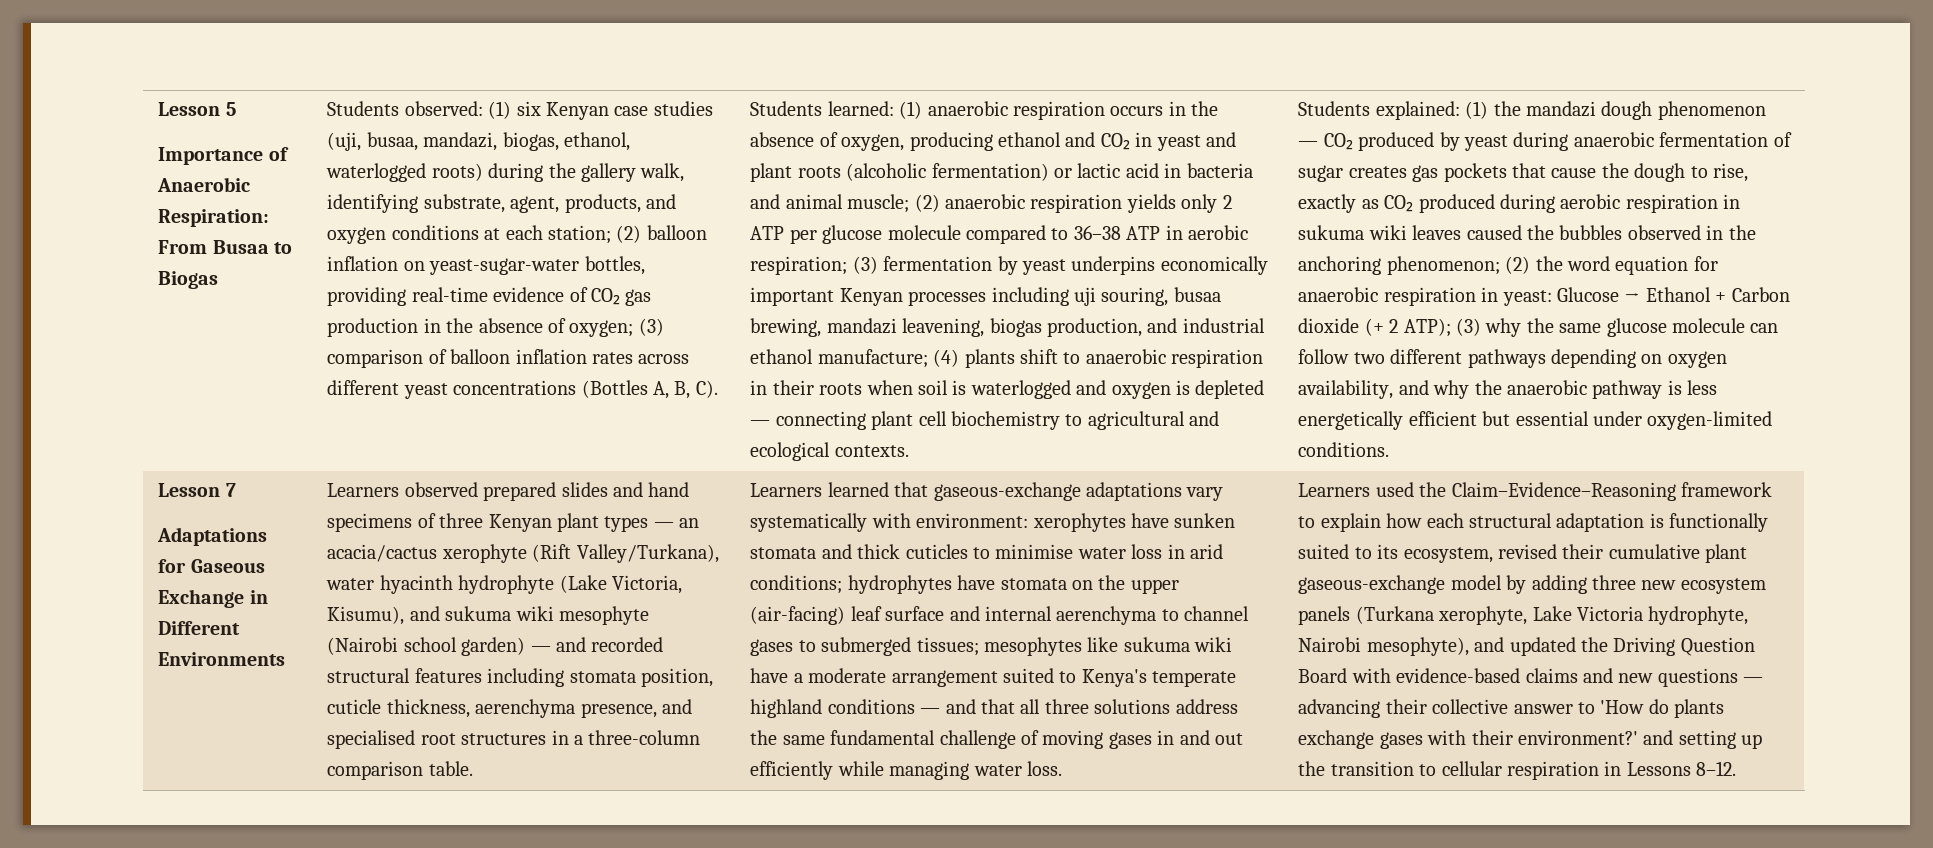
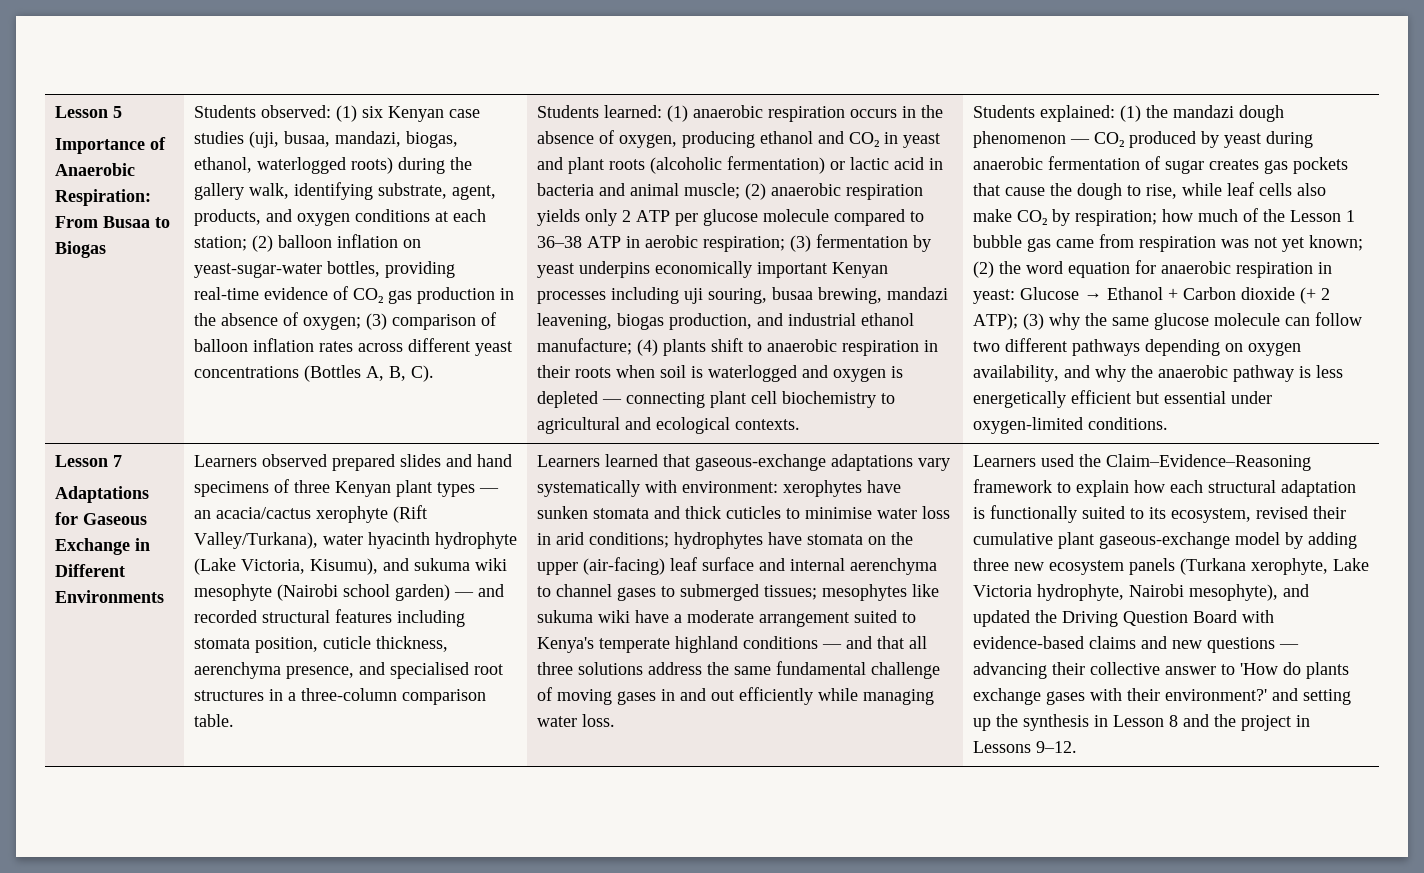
- (1) the mandazi dough phenomenon — CO₂ produced by yeast during anaerobic fermentation of sugar creates gas pockets that cause the dough to rise, exactly as CO₂ produced during aerobic respiration in sukuma wiki leaves caused the bubbles observed in the anchoring phenomenon;
+ (1) the mandazi dough phenomenon — CO₂ produced by yeast during anaerobic fermentation of sugar creates gas pockets that cause the dough to rise, while leaf cells also make CO₂ by respiration; how much of the Lesson 1 bubble gas came from respiration was not yet known;
- Learners used the Claim–Evidence–Reasoning framework to explain how each structural adaptation is functionally suited to its ecosystem, revised their cumulative plant gaseous-exchange model by adding three new ecosystem panels (Turkana xerophyte, Lake Victoria hydrophyte, Nairobi mesophyte), and updated the Driving Question Board with evidence-based claims and new questions — advancing their collective answer to 'How do plants exchange gases with their environment?' and setting up the transition to cellular respiration in Lessons 8–12.
+ Learners used the Claim–Evidence–Reasoning framework to explain how each structural adaptation is functionally suited to its ecosystem, revised their cumulative plant gaseous-exchange model by adding three new ecosystem panels (Turkana xerophyte, Lake Victoria hydrophyte, Nairobi mesophyte), and updated the Driving Question Board with evidence-based claims and new questions — advancing their collective answer to 'How do plants exchange gases with their environment?' and setting up the synthesis in Lesson 8 and the project in Lessons 9–12.

